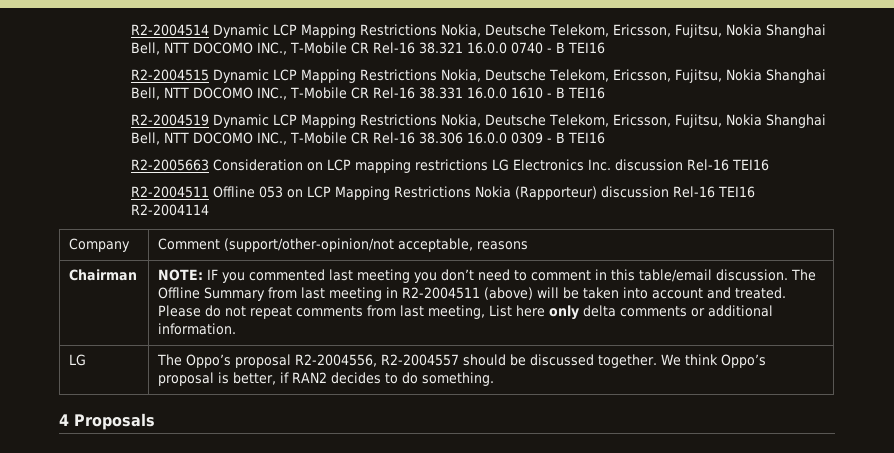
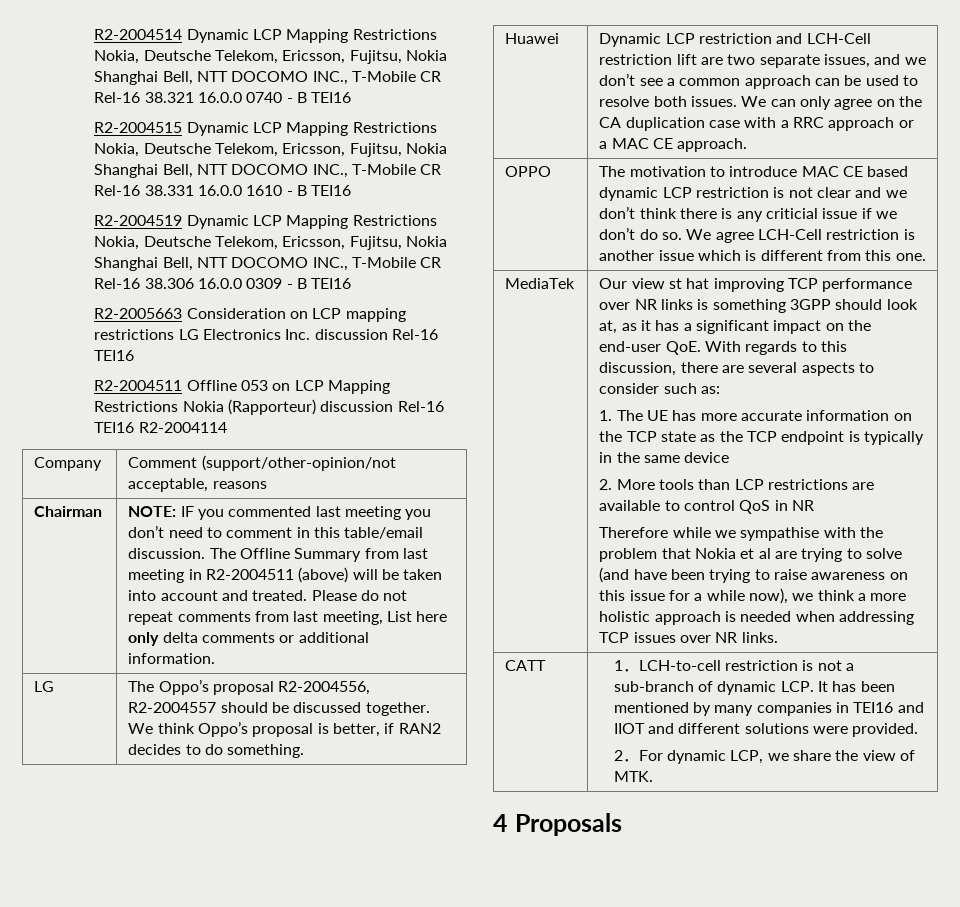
+ Huawei | Dynamic LCP restriction and LCH-Cell restriction lift are two separate issues, and we don’t see a common approach can be used to resolve both issues. We can only agree on the CA duplication case with a RRC approach or a MAC CE approach.
+ OPPO | The motivation to introduce MAC CE based dynamic LCP restriction is not clear and we don’t think there is any criticial issue if we don’t do so. We agree LCH-Cell restriction is another issue which is different from this one.
+ MediaTek | Our view st hat improving TCP performance over NR links is something 3GPP should look at, as it has a significant impact on the end-user QoE. With regards to this discussion, there are several aspects to consider such as:
+ 1. The UE has more accurate information on the TCP state as the TCP endpoint is typically in the same device
+ 2. More tools than LCP restrictions are available to control QoS in NR
+ Therefore while we sympathise with the problem that Nokia et al are trying to solve (and have been trying to raise awareness on this issue for a while now), we think a more holistic approach is needed when addressing TCP issues over NR links.
+ CATT | 1．LCH-to-cell restriction is not a sub-branch of dynamic LCP. It has been mentioned by many companies in TEI16 and IIOT and different solutions were provided.
+ 2．For dynamic LCP, we share the view of MTK.

